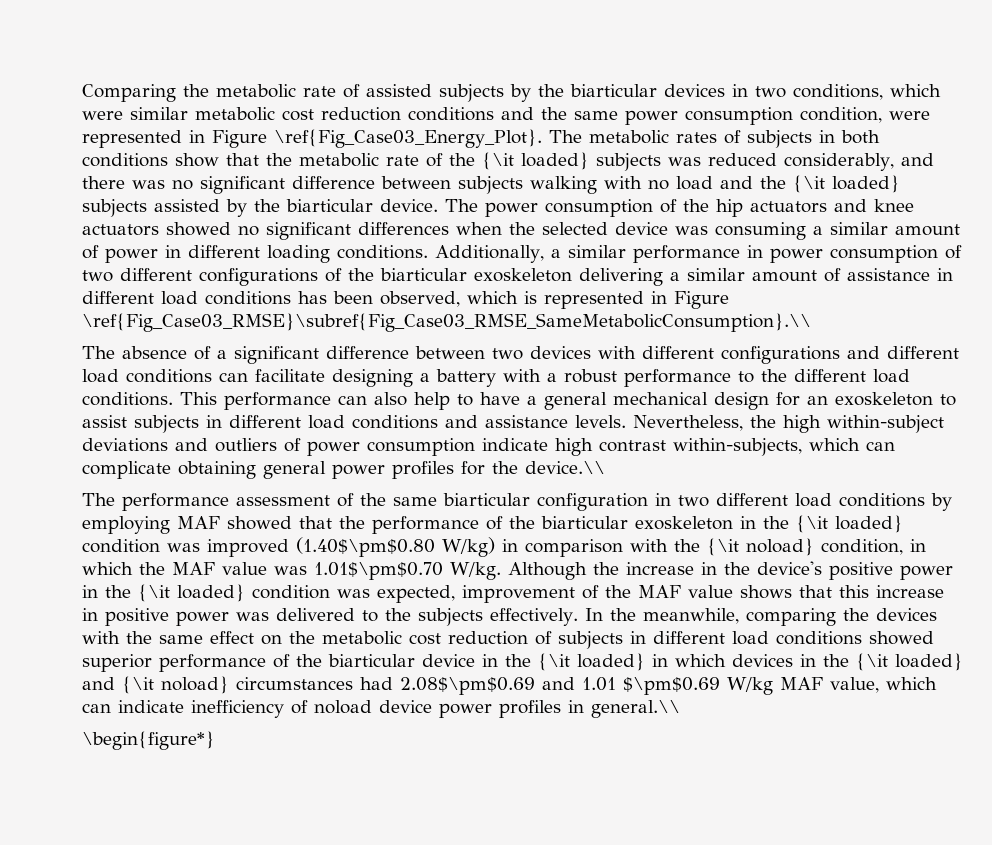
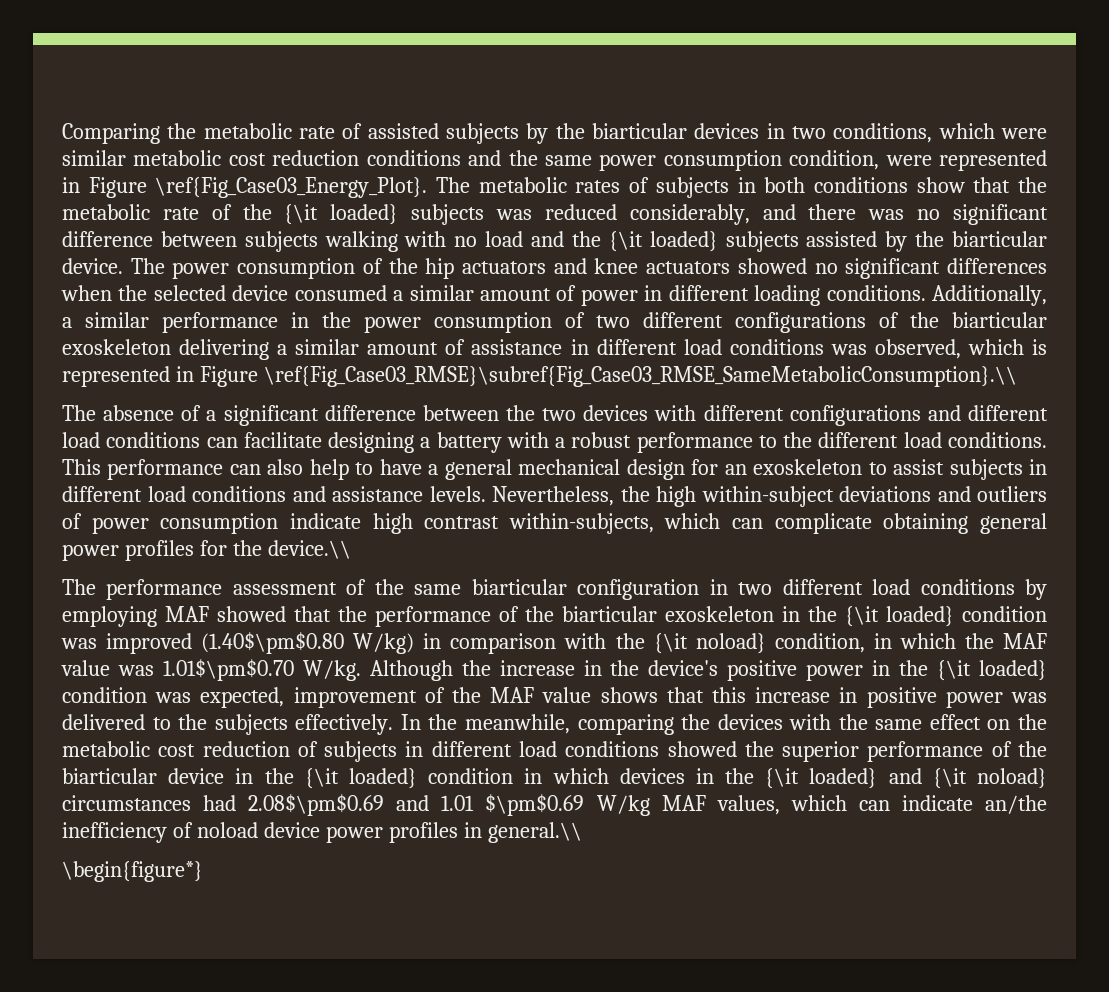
- The power consumption of the hip actuators and knee actuators showed no significant differences when the selected device was consuming a similar amount of power in different loading conditions.
+ The power consumption of the hip actuators and knee actuators showed no significant differences when the selected device consumed a similar amount of power in different loading conditions.
- Additionally, a similar performance in power consumption of two different configurations of the biarticular exoskeleton delivering a similar amount of assistance in different load conditions has been observed, which is represented in Figure \ref{Fig_Case03_RMSE}\subref{Fig_Case03_RMSE_SameMetabolicConsumption}.\\
+ Additionally, a similar performance in the power consumption of two different configurations of the biarticular exoskeleton delivering a similar amount of assistance in different load conditions was observed, which is represented in Figure \ref{Fig_Case03_RMSE}\subref{Fig_Case03_RMSE_SameMetabolicConsumption}.\\
- The absence of a significant difference between two devices with different configurations and different load conditions can facilitate designing a battery with a robust performance to the different load conditions.
+ The absence of a significant difference between the two devices with different configurations and different load conditions can facilitate designing a battery with a robust performance to the different load conditions.
- In the meanwhile, comparing the devices with the same effect on the metabolic cost reduction of subjects in different load conditions showed superior performance of the biarticular device in the {\it loaded} in which devices in the {\it loaded} and {\it noload} circumstances had 2.08$\pm$0.69 and 1.01 $\pm$0.69 W/kg MAF value, which can indicate inefficiency of noload device power profiles in general.\\
+ In the meanwhile, comparing the devices with the same effect on the metabolic cost reduction of subjects in different load conditions showed the superior performance of the biarticular device in the {\it loaded} condition in which devices in the {\it loaded} and {\it noload} circumstances had 2.08$\pm$0.69 and 1.01 $\pm$0.69 W/kg MAF values, which can indicate an/the inefficiency of noload device power profiles in general.\\

